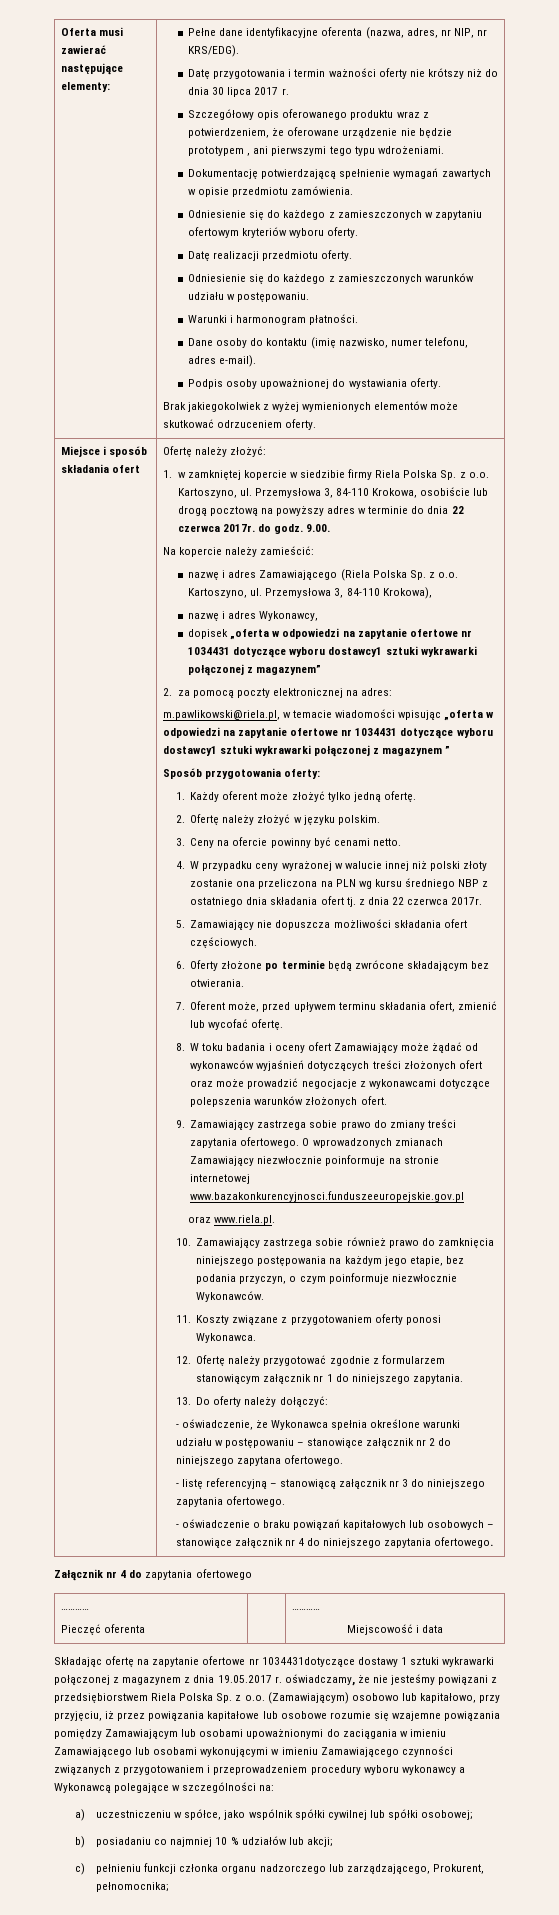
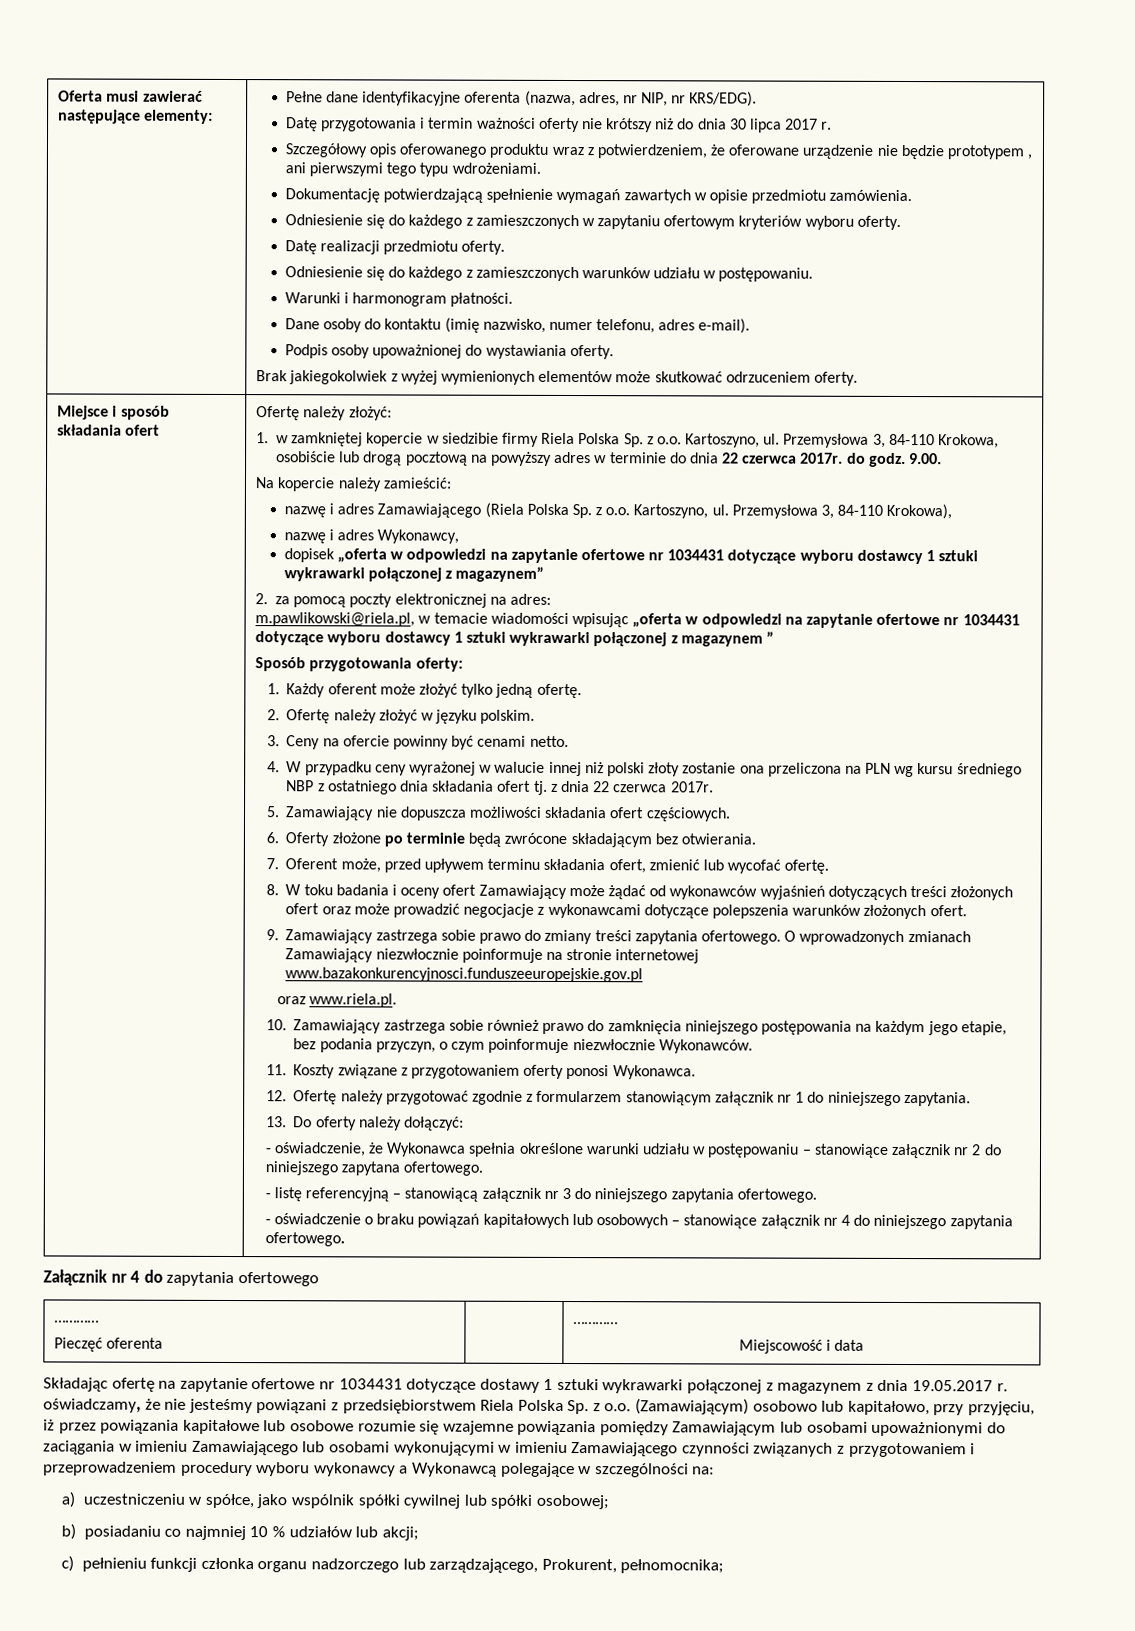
- dopisek „oferta w odpowiedzi na zapytanie ofertowe nr 1034431 dotyczące wyboru dostawcy1 sztuki wykrawarki połączonej z magazynem”
+ dopisek „oferta w odpowiedzi na zapytanie ofertowe nr 1034431 dotyczące wyboru dostawcy 1 sztuki wykrawarki połączonej z magazynem”
- m.pawlikowski@riela.pl, w temacie wiadomości wpisując „oferta w odpowiedzi na zapytanie ofertowe nr 1034431 dotyczące wyboru dostawcy1 sztuki wykrawarki połączonej z magazynem ”
+ m.pawlikowski@riela.pl, w temacie wiadomości wpisując „oferta w odpowiedzi na zapytanie ofertowe nr 1034431 dotyczące wyboru dostawcy 1 sztuki wykrawarki połączonej z magazynem ”
- Składając ofertę na zapytanie ofertowe nr 1034431dotyczące dostawy 1 sztuki wykrawarki połączonej z magazynem z dnia 19.05.2017 r. oświadczamy, że nie jesteśmy powiązani z przedsiębiorstwem Riela Polska Sp. z o.o. (Zamawiającym) osobowo lub kapitałowo, przy przyjęciu, iż przez powiązania kapitałowe lub osobowe rozumie się wzajemne powiązania pomiędzy Zamawiającym lub osobami upoważnionymi do zaciągania w imieniu Zamawiającego lub osobami wykonującymi w imieniu Zamawiającego czynności związanych z przygotowaniem i przeprowadzeniem procedury wyboru wykonawcy a Wykonawcą polegające w szczególności na:
+ Składając ofertę na zapytanie ofertowe nr 1034431 dotyczące dostawy 1 sztuki wykrawarki połączonej z magazynem z dnia 19.05.2017 r. oświadczamy, że nie jesteśmy powiązani z przedsiębiorstwem Riela Polska Sp. z o.o. (Zamawiającym) osobowo lub kapitałowo, przy przyjęciu, iż przez powiązania kapitałowe lub osobowe rozumie się wzajemne powiązania pomiędzy Zamawiającym lub osobami upoważnionymi do zaciągania w imieniu Zamawiającego lub osobami wykonującymi w imieniu Zamawiającego czynności związanych z przygotowaniem i przeprowadzeniem procedury wyboru wykonawcy a Wykonawcą polegające w szczególności na:

